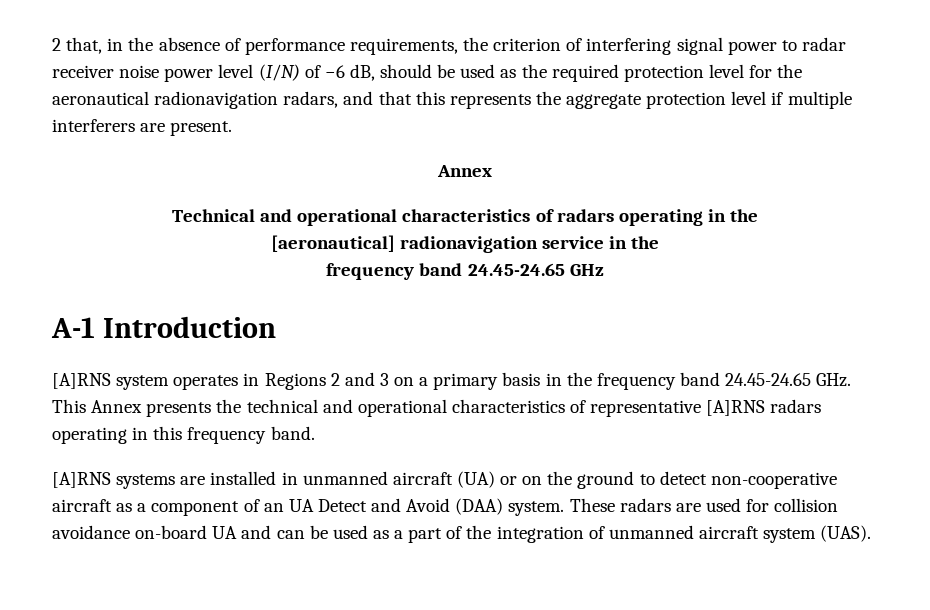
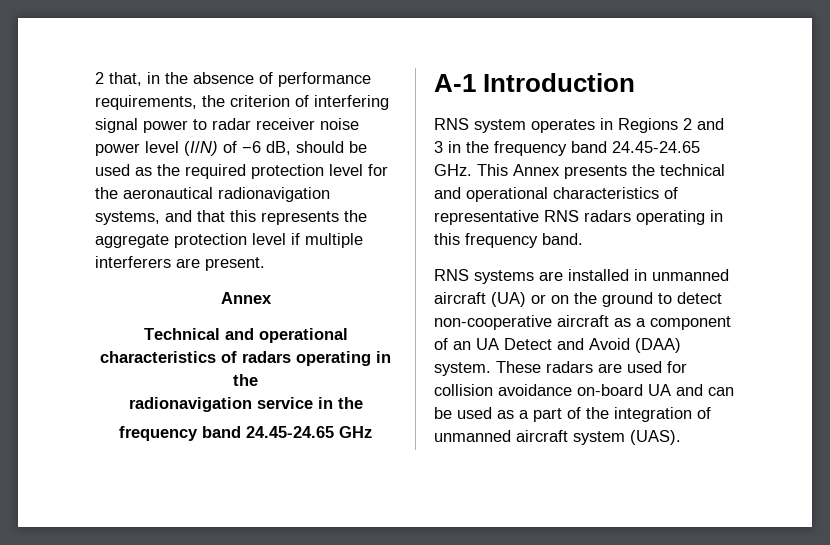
- 2 that, in the absence of performance requirements, the criterion of interfering signal power to radar receiver noise power level (I/N) of −6 dB, should be used as the required protection level for the aeronautical radionavigation radars, and that this represents the aggregate protection level if multiple interferers are present.
+ 2 that, in the absence of performance requirements, the criterion of interfering signal power to radar receiver noise power level (I/N) of −6 dB, should be used as the required protection level for the aeronautical radionavigation systems, and that this represents the aggregate protection level if multiple interferers are present.
- [aeronautical] radionavigation service in the
+ radionavigation service in the
- [A]RNS system operates in Regions 2 and 3 on a primary basis in the frequency band 24.45-24.65 GHz. This Annex presents the technical and operational characteristics of representative [A]RNS radars operating in this frequency band.
+ RNS system operates in Regions 2 and 3 in the frequency band 24.45-24.65 GHz. This Annex presents the technical and operational characteristics of representative RNS radars operating in this frequency band.
- [A]RNS systems are installed in unmanned aircraft (UA) or on the ground to detect non-cooperative aircraft as a component of an UA Detect and Avoid (DAA) system.
+ RNS systems are installed in unmanned aircraft (UA) or on the ground to detect non-cooperative aircraft as a component of an UA Detect and Avoid (DAA) system.

